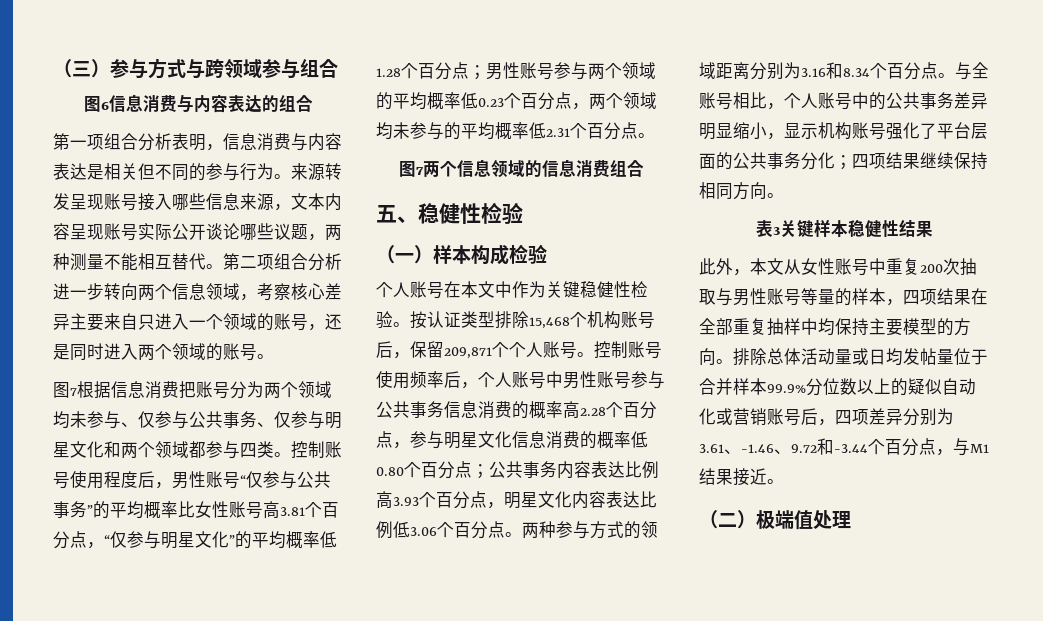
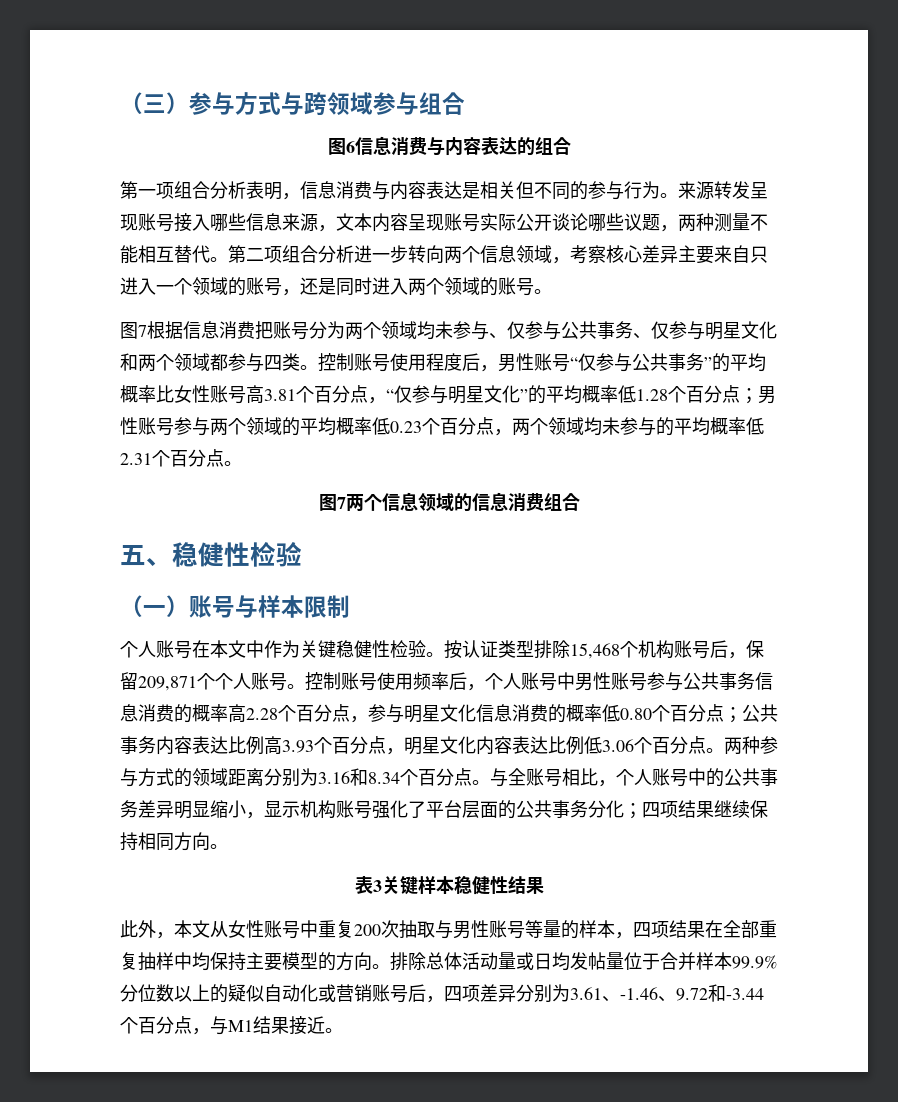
- （一）样本构成检验
+ （一）账号与样本限制
- （二）极端值处理

